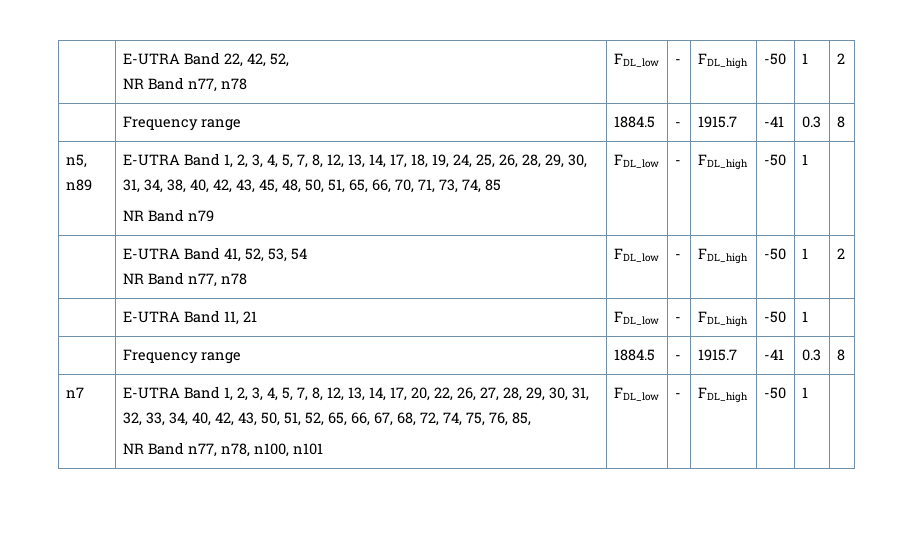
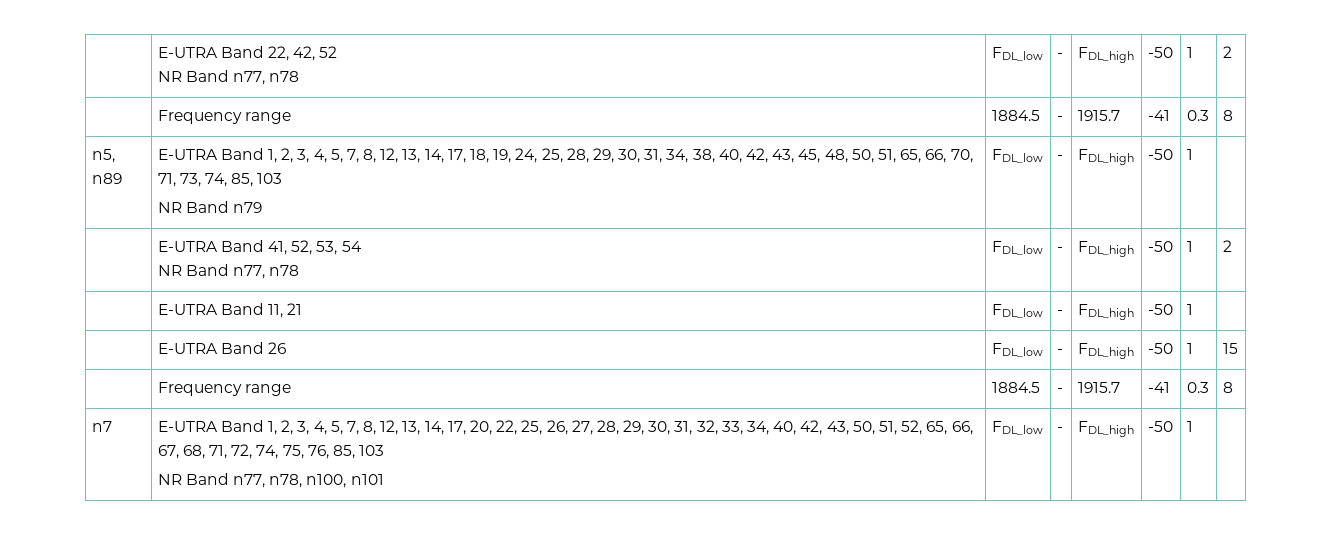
- | E-UTRA Band 22, 42, 52,
+ | E-UTRA Band 22, 42, 52
- E-UTRA Band 1, 2, 3, 4, 5, 7, 8, 12, 13, 14, 17, 18, 19, 24, 25, 26, 28, 29, 30, 31, 34, 38, 40, 42, 43, 45, 48, 50, 51, 65, 66, 70, 71, 73, 74, 85
+ E-UTRA Band 1, 2, 3, 4, 5, 7, 8, 12, 13, 14, 17, 18, 19, 24, 25, 28, 29, 30, 31, 34, 38, 40, 42, 43, 45, 48, 50, 51, 65, 66, 70, 71, 73, 74, 85, 103
+ | E-UTRA Band 26 | FDL_low | - | FDL_high | -50 | 1 | 15
- E-UTRA Band 1, 2, 3, 4, 5, 7, 8, 12, 13, 14, 17, 20, 22, 26, 27, 28, 29, 30, 31, 32, 33, 34, 40, 42, 43, 50, 51, 52, 65, 66, 67, 68, 72, 74, 75, 76, 85,
+ E-UTRA Band 1, 2, 3, 4, 5, 7, 8, 12, 13, 14, 17, 20, 22, 25, 26, 27, 28, 29, 30, 31, 32, 33, 34, 40, 42, 43, 50, 51, 52, 65, 66, 67, 68, 71, 72, 74, 75, 76, 85, 103

